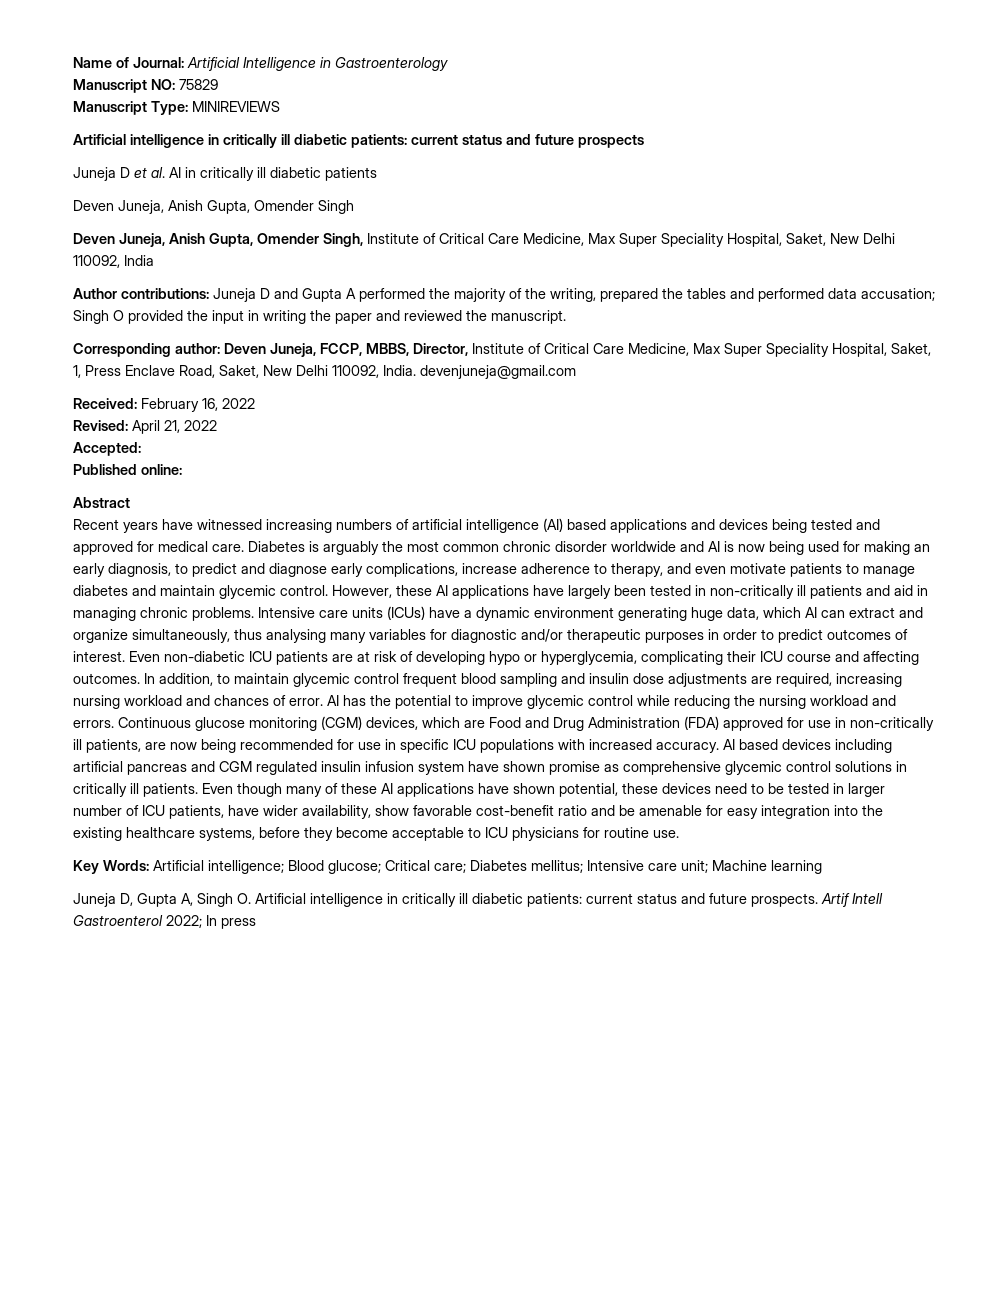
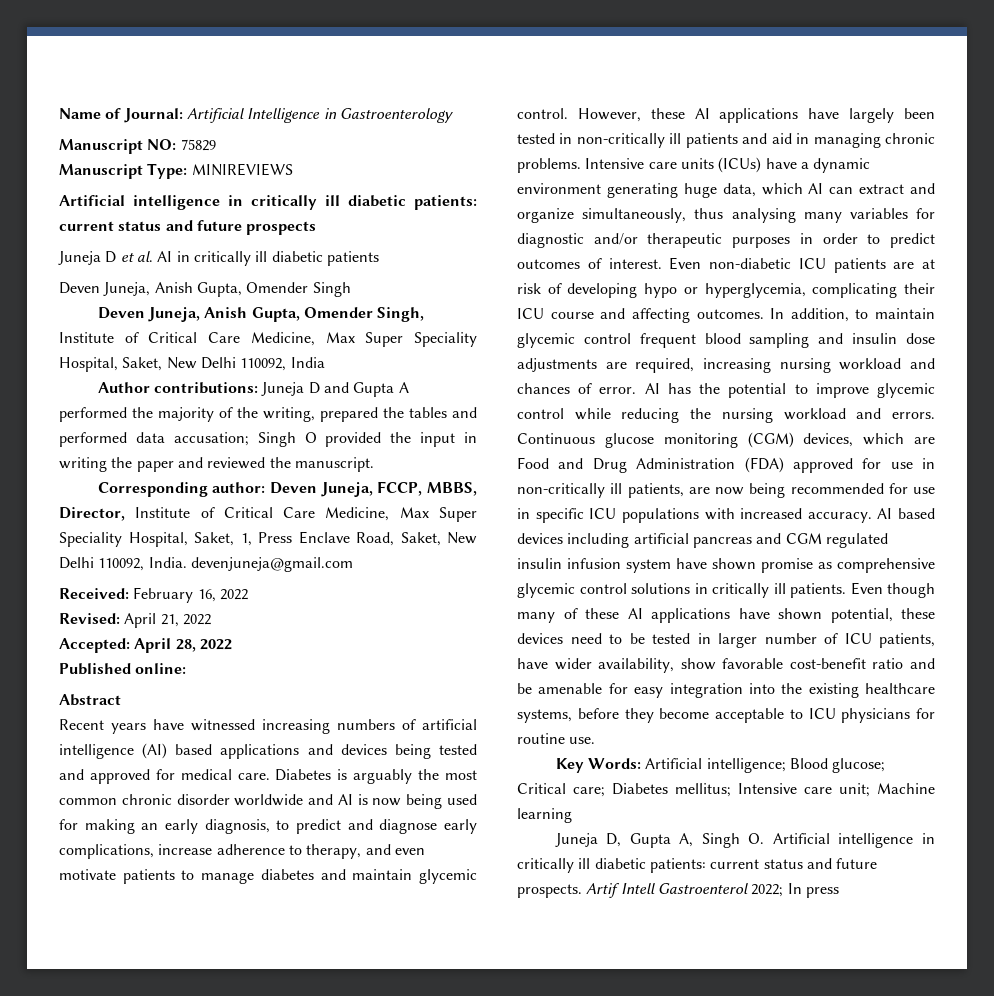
- Accepted:
+ Accepted: April 28, 2022

